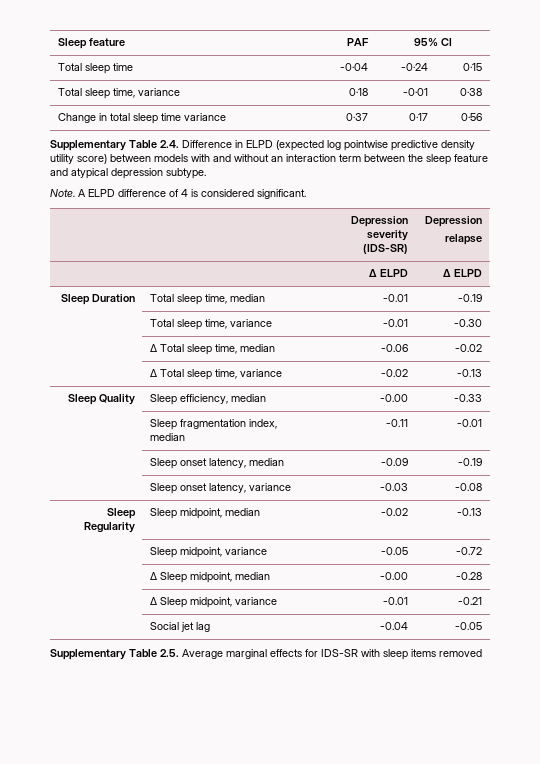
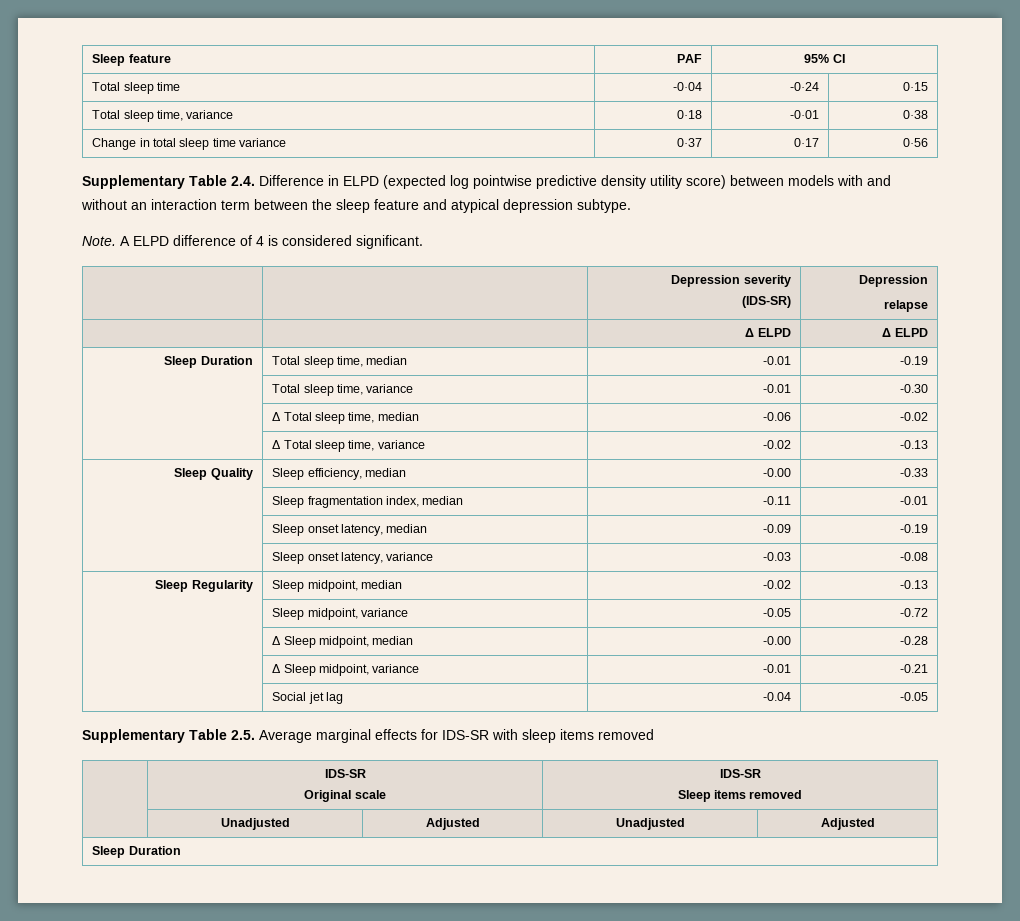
  Supplementary Table 2.5. Average marginal effects for IDS-SR with sleep items removed
+ | IDS-SR
+ Original scale | IDS-SR
+ Sleep items removed
+ | Unadjusted | Adjusted | Unadjusted | Adjusted
+ Sleep Duration

